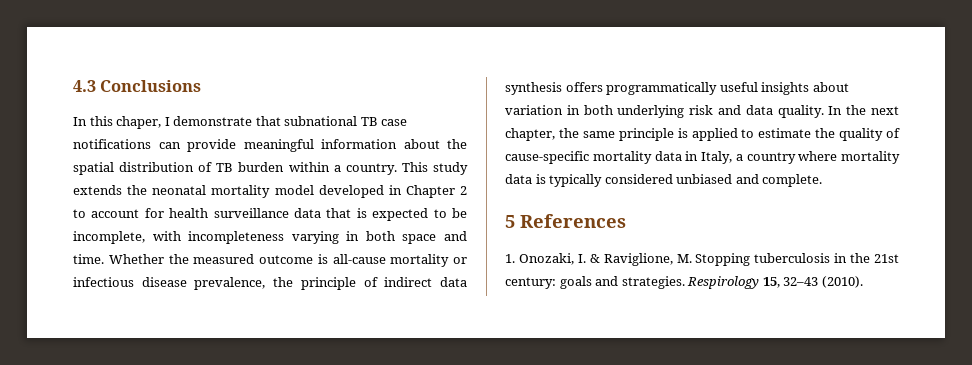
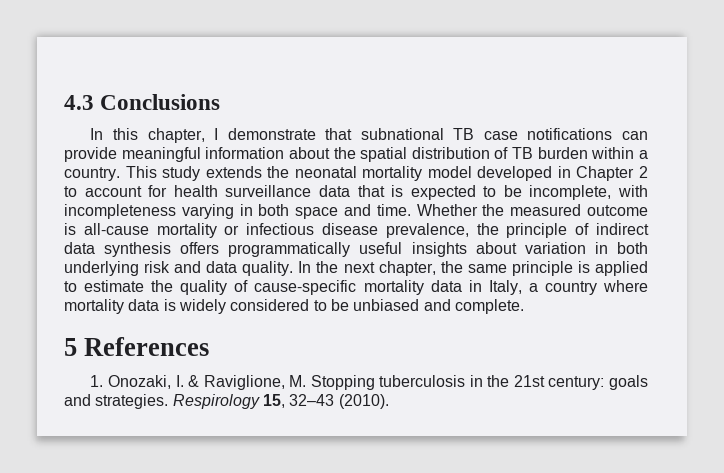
- In this chaper, I demonstrate that subnational TB case notifications can provide meaningful information about the spatial distribution of TB burden within a country.
+ In this chapter, I demonstrate that subnational TB case notifications can provide meaningful information about the spatial distribution of TB burden within a country.
- In the next chapter, the same principle is applied to estimate the quality of cause-specific mortality data in Italy, a country where mortality data is typically considered unbiased and complete.
+ In the next chapter, the same principle is applied to estimate the quality of cause-specific mortality data in Italy, a country where mortality data is widely considered to be unbiased and complete.

